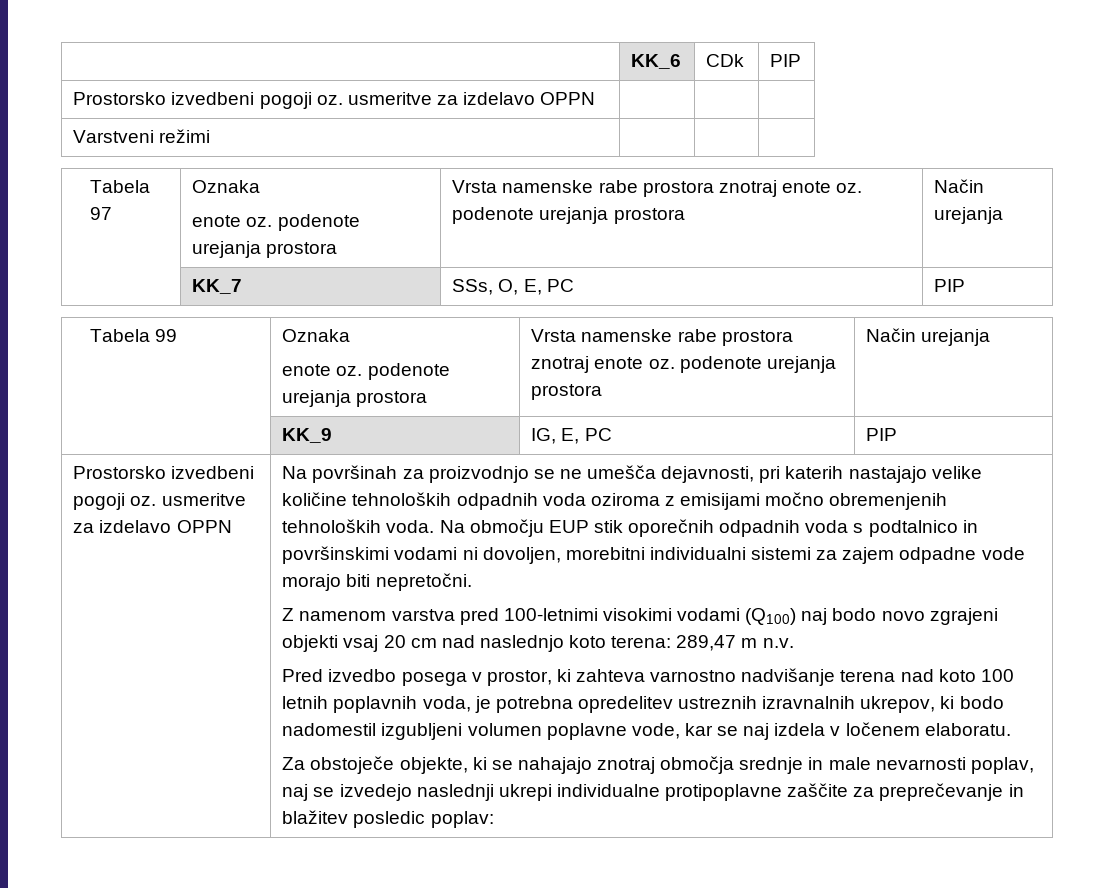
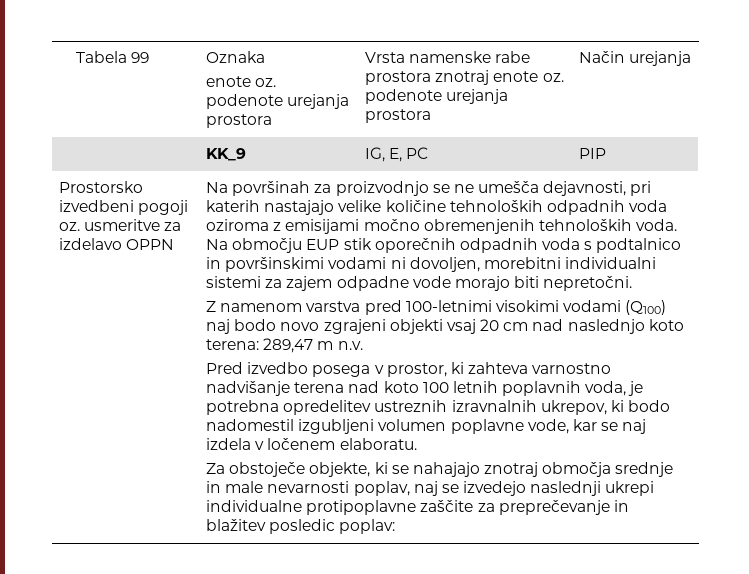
- | KK_6 | CDk | PIP
- Prostorsko izvedbeni pogoji oz. usmeritve za izdelavo OPPN | | |
- Varstveni režimi | | |
- Tabela 97 | Oznaka
- enote oz. podenote urejanja prostora | Vrsta namenske rabe prostora znotraj enote oz. podenote urejanja prostora | Način urejanja
- | KK_7 | SSs, O, E, PC | PIP

